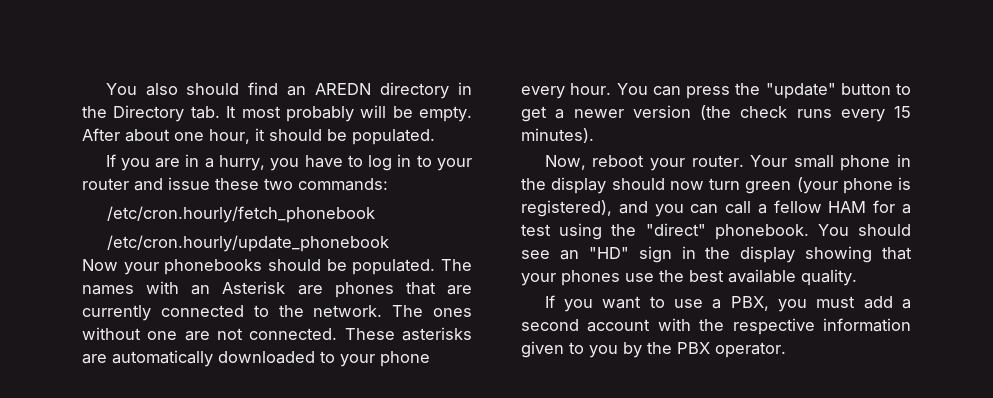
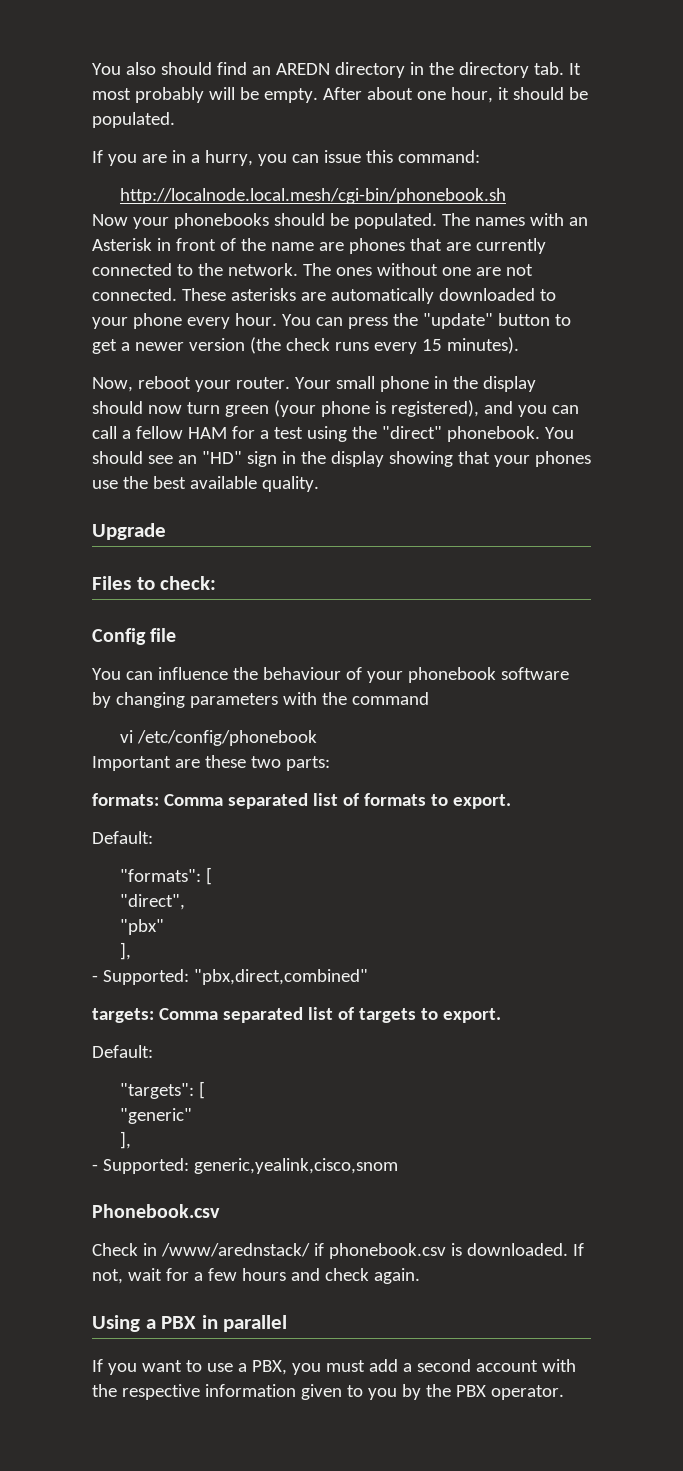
- You also should find an AREDN directory in the Directory tab. It most probably will be empty.
+ You also should find an AREDN directory in the directory tab. It most probably will be empty.
- If you are in a hurry, you have to log in to your router and issue these two commands:
- /etc/cron.hourly/fetch_phonebook
- /etc/cron.hourly/update_phonebook
+ If you are in a hurry, you can issue this command:
+ http://localnode.local.mesh/cgi-bin/phonebook.sh
- The names with an Asterisk are phones that are currently connected to the network.
+ The names with an Asterisk in front of the name are phones that are currently connected to the network.
+ Upgrade
+ Files to check:
+ Config file
+ You can influence the behaviour of your phonebook software by changing parameters with the command
+ vi /etc/config/phonebook
+ Important are these two parts:
+ formats: Comma separated list of formats to export.
+ Default:
+ "formats": [
+ "direct",
+ "pbx"
+ ],
+ - Supported: "pbx,direct,combined"
+ targets: Comma separated list of targets to export.
+ Default:
+ "targets": [
+ "generic"
+ ],
+ - Supported: generic,yealink,cisco,snom
+ Phonebook.csv
+ Check in /www/arednstack/ if phonebook.csv is downloaded. If not, wait for a few hours and check again.
+ Using a PBX in parallel

